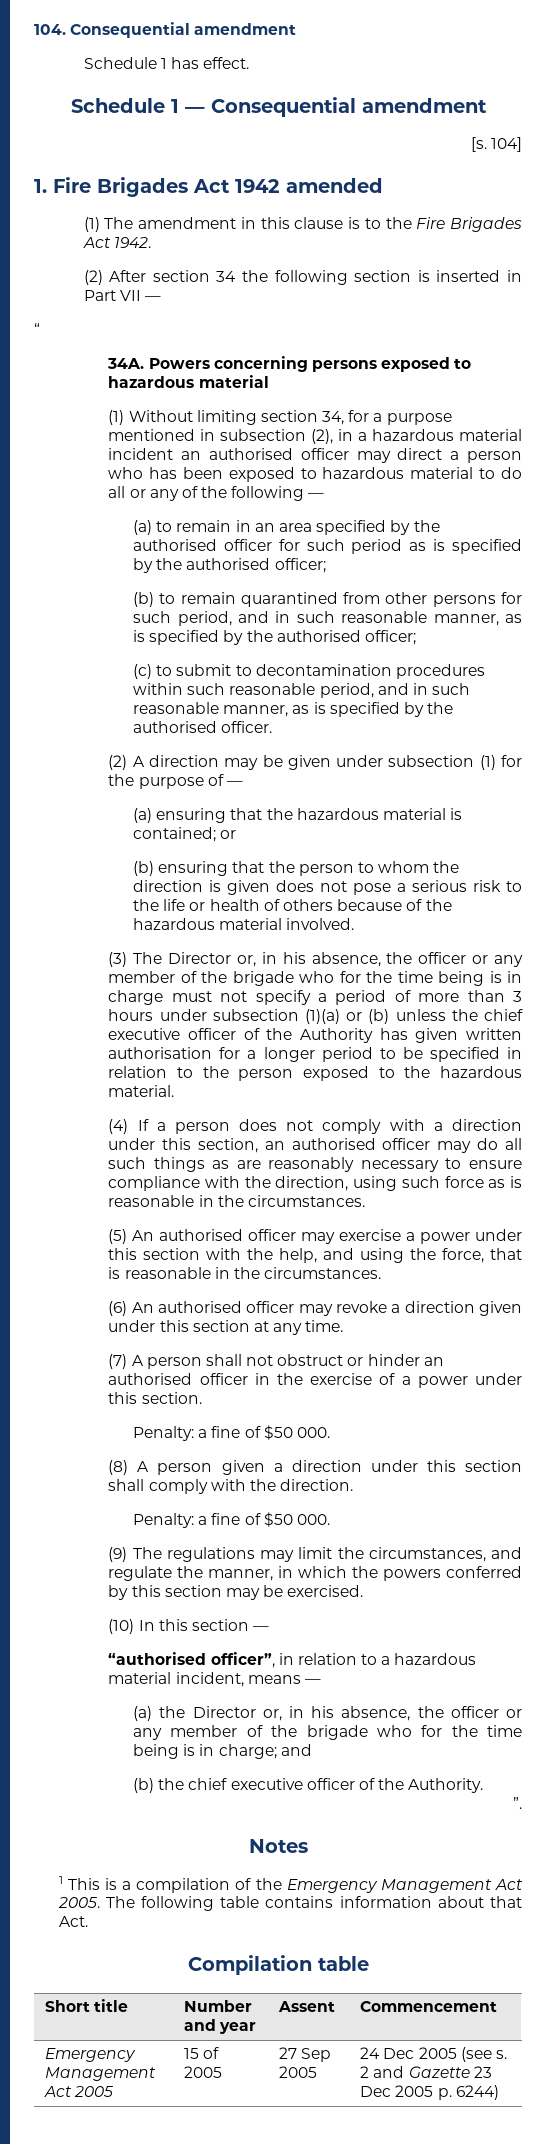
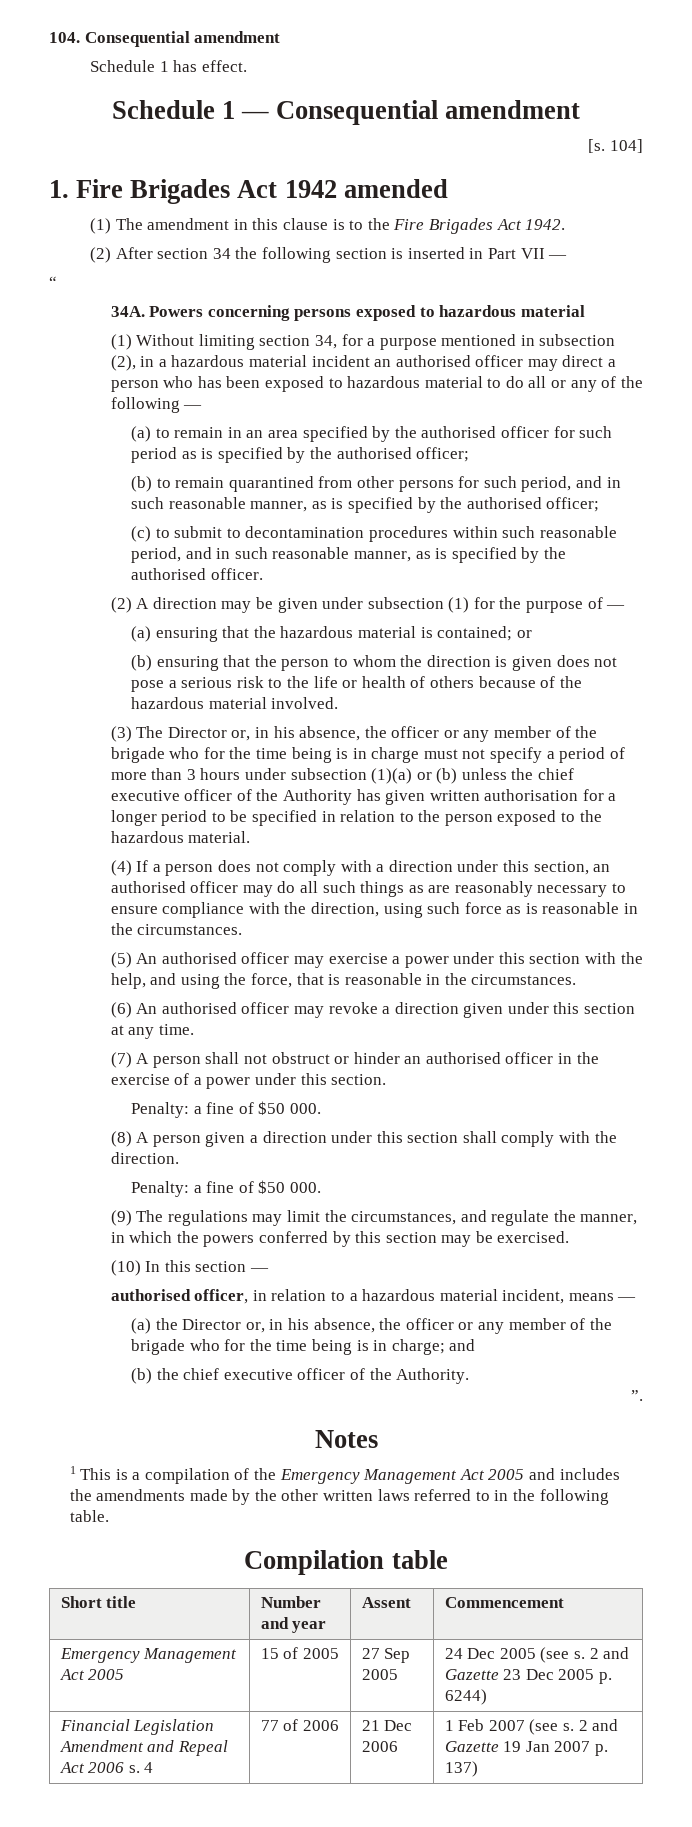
- “authorised officer”, in relation to a hazardous material incident, means —
+ authorised officer, in relation to a hazardous material incident, means —
- 1 This is a compilation of the Emergency Management Act 2005. The following table contains information about that Act.
+ 1 This is a compilation of the Emergency Management Act 2005 and includes the amendments made by the other written laws referred to in the following table.
+ Financial Legislation Amendment and Repeal Act 2006 s. 4 | 77 of 2006 | 21 Dec 2006 | 1 Feb 2007 (see s. 2 and Gazette 19 Jan 2007 p. 137)

